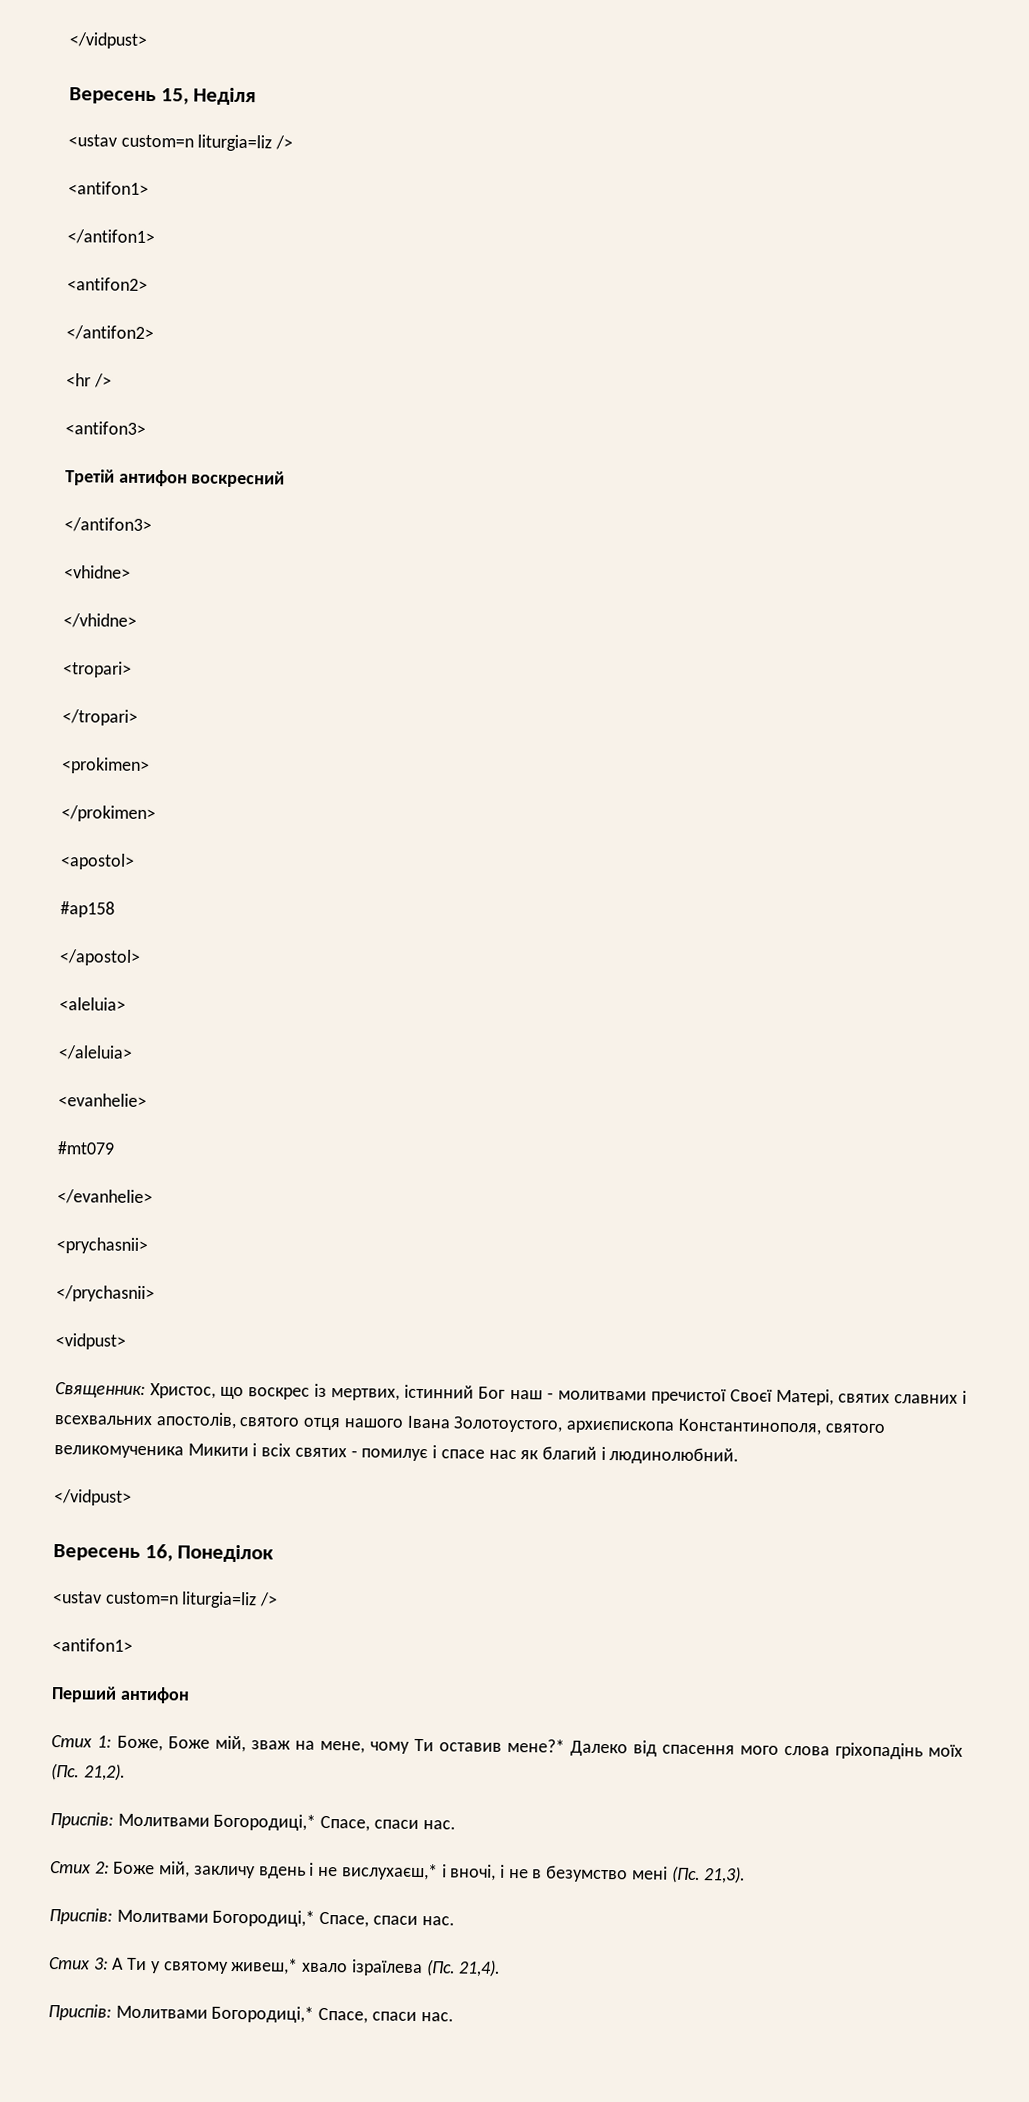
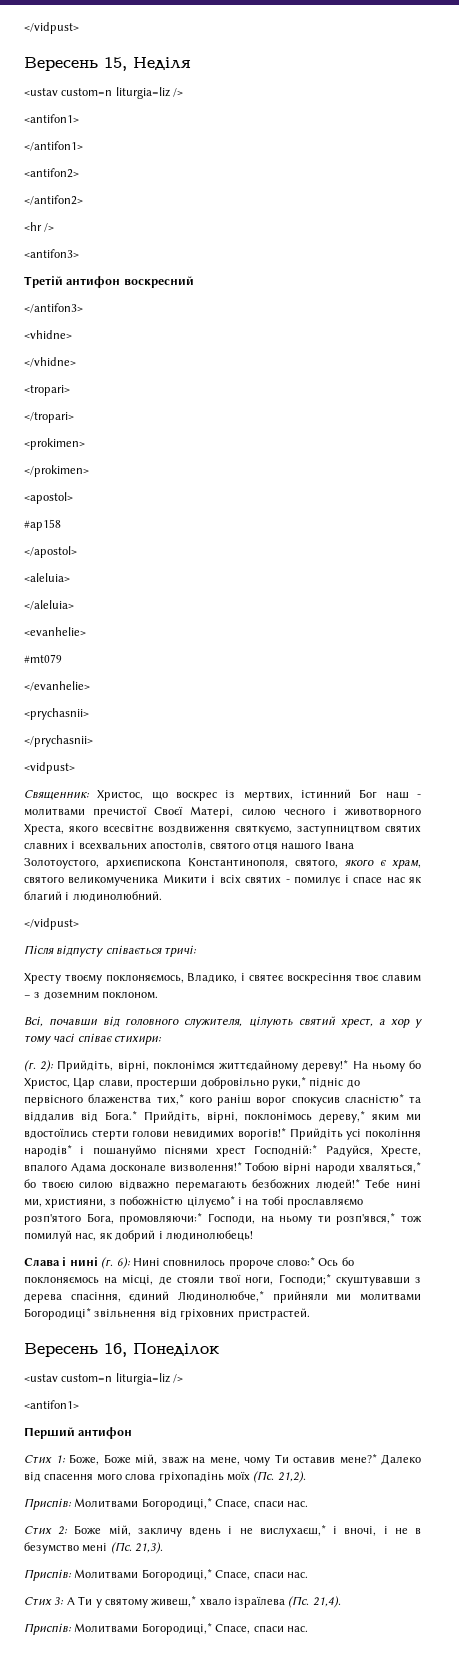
- Священник: Христос, що воскрес із мертвих, істинний Бог наш - молитвами пречистої Своєї Матері, святих славних і всехвальних апостолів, святого отця нашого Івана Золотоустого, архиєпископа Константинополя, святого великомученика Микити і всіх святих - помилує і спасе нас як благий і людинолюбний.
+ Священник: Христос, що воскрес із мертвих, істинний Бог наш - молитвами пречистої Своєї Матері, силою чесного і животворного Хреста, якого всесвітнє воздвиження святкуємо, заступництвом святих славних і всехвальних апостолів, святого отця нашого Івана Золотоустого, архиєпископа Константинополя, святого, якого є храм, святого великомученика Микити і всіх святих - помилує і спасе нас як благий і людинолюбний.
+ Після відпусту співається тричі:
+ Хресту твоєму поклоняємось, Владико, і святеє воскресіння твоє славим − з доземним поклоном.
+ Всі, почавши від головного служителя, цілують святий хрест, а хор у тому часі співає стихири:
+ (г. 2): Прийдіть, вірні, поклонімся життєдайному дереву!* На ньому бо Христос, Цар слави, простерши добровільно руки,* підніс до первісного блаженства тих,* кого раніш ворог спокусив сласністю* та віддалив від Бога.* Прийдіть, вірні, поклонімось дереву,* яким ми вдостоїлись стерти голови невидимих ворогів!* Прийдіть усі покоління народів* і пошануймо піснями хрест Господній:* Радуйся, Хресте, впалого Адама досконале визволення!* Тобою вірні народи хваляться,* бо твоєю силою відважно перемагають безбожних людей!* Тебе нині ми, християни, з побожністю цілуємо* і на тобі прославляємо розп'ятого Бога, промовляючи:* Господи, на ньому ти розп'явся,* тож помилуй нас, як добрий і людинолюбець!
+ Слава і нині (г. 6): Нині сповнилось пророче слово:* Ось бо поклоняємось на місці, де стояли твої ноги, Господи;* скуштувавши з дерева спасіння, єдиний Людинолюбче,* прийняли ми молитвами Богородиці* звільнення від гріховних пристрастей.

